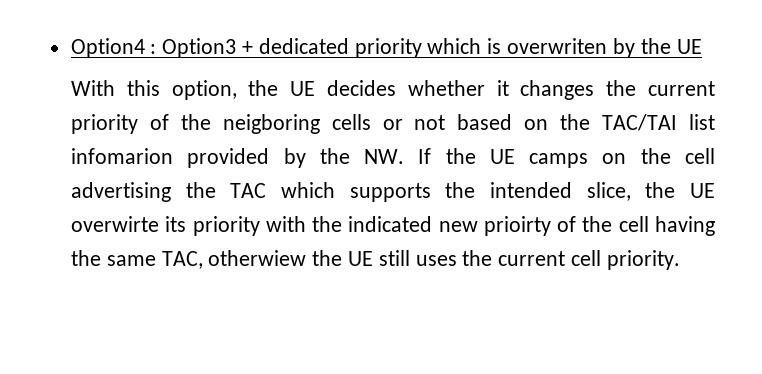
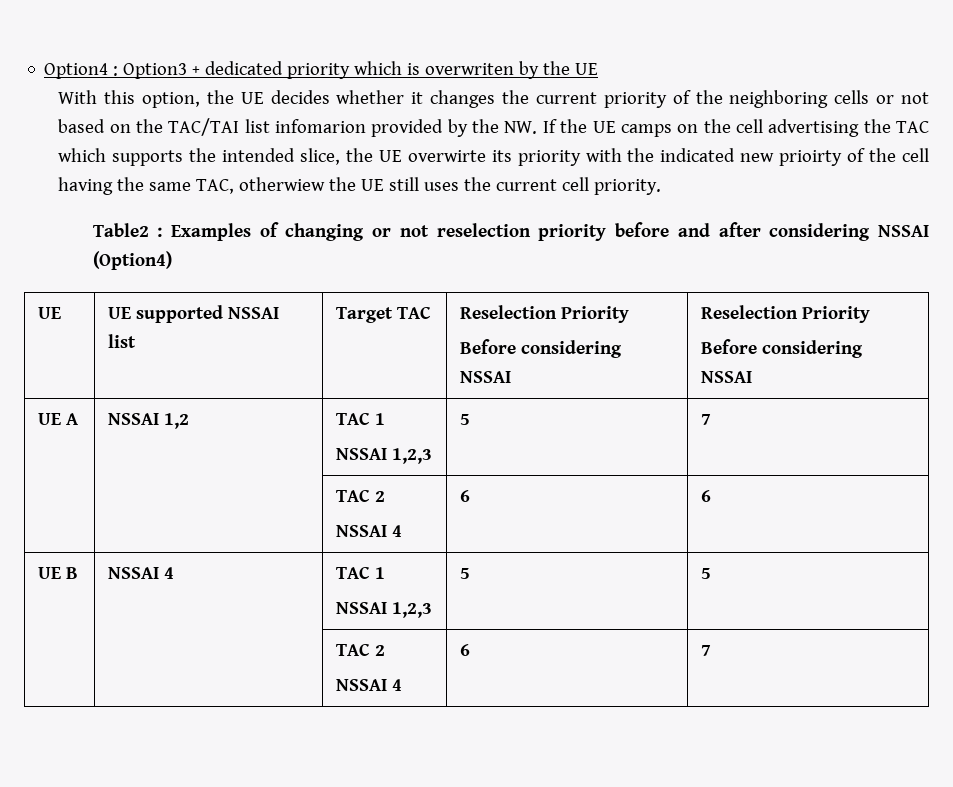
- With this option, the UE decides whether it changes the current priority of the neigboring cells or not based on the TAC/TAI list infomarion provided by the NW. If the UE camps on the cell advertising the TAC which supports the intended slice, the UE overwirte its priority with the indicated new prioirty of the cell having the same TAC, otherwiew the UE still uses the current cell priority.
+ With this option, the UE decides whether it changes the current priority of the neighboring cells or not based on the TAC/TAI list infomarion provided by the NW. If the UE camps on the cell advertising the TAC which supports the intended slice, the UE overwirte its priority with the indicated new prioirty of the cell having the same TAC, otherwiew the UE still uses the current cell priority.
+ Table2 : Examples of changing or not reselection priority before and after considering NSSAI (Option4)
+ UE | UE supported NSSAI list | Target TAC | Reselection Priority
+ Before considering NSSAI | Reselection Priority
+ Before considering NSSAI
+ UE A | NSSAI 1,2 | TAC 1
+ NSSAI 1,2,3 | 5 | 7
+ | | TAC 2
+ NSSAI 4 | 6 | 6
+ UE B | NSSAI 4 | TAC 1
+ NSSAI 1,2,3 | 5 | 5
+ | | TAC 2
+ NSSAI 4 | 6 | 7

